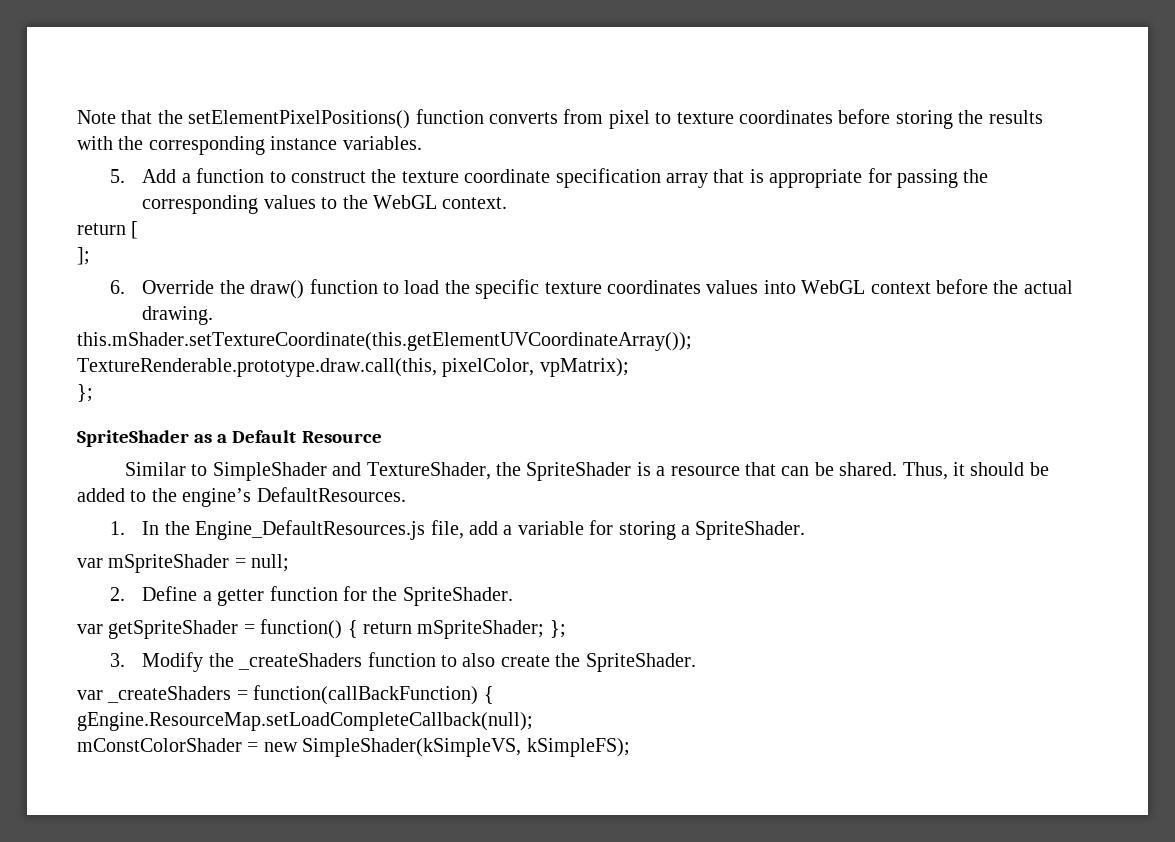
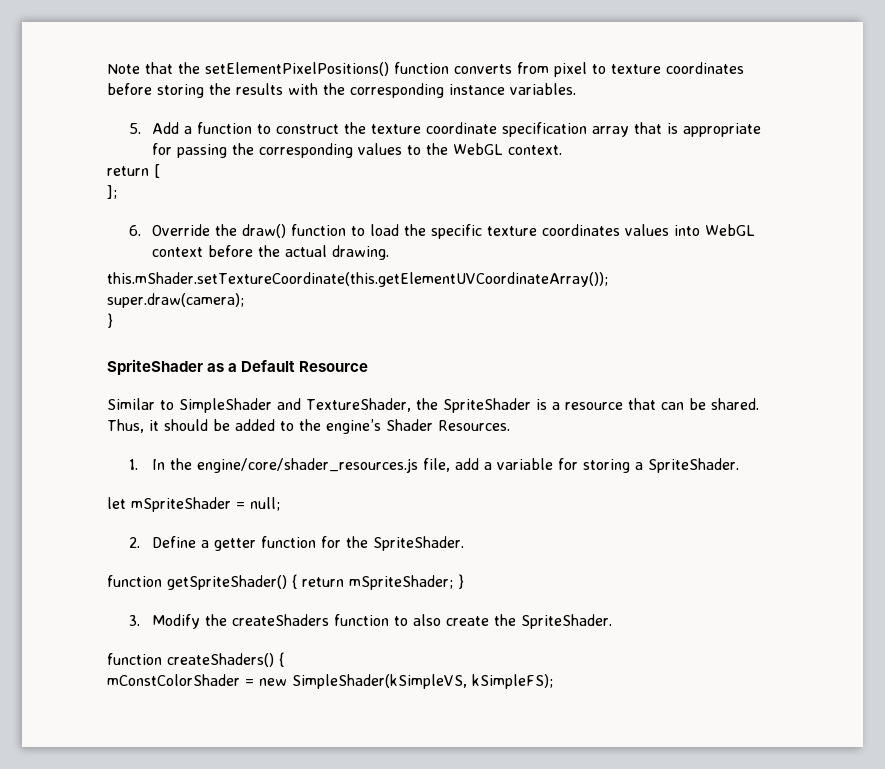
- TextureRenderable.prototype.draw.call(this, pixelColor, vpMatrix);
- };
+ super.draw(camera);
+ }
- Thus, it should be added to the engine’s DefaultResources.
+ Thus, it should be added to the engine’s Shader Resources.
- 1. In the Engine_DefaultResources.js file, add a variable for storing a SpriteShader.
+ 1. In the engine/core/shader_resources.js file, add a variable for storing a SpriteShader.
- var mSpriteShader = null;
+ let mSpriteShader = null;
- var getSpriteShader = function() { return mSpriteShader; };
+ function getSpriteShader() { return mSpriteShader; }
- 3. Modify the _createShaders function to also create the SpriteShader.
+ 3. Modify the createShaders function to also create the SpriteShader.
- var _createShaders = function(callBackFunction) {
- gEngine.ResourceMap.setLoadCompleteCallback(null);
+ function createShaders() {

